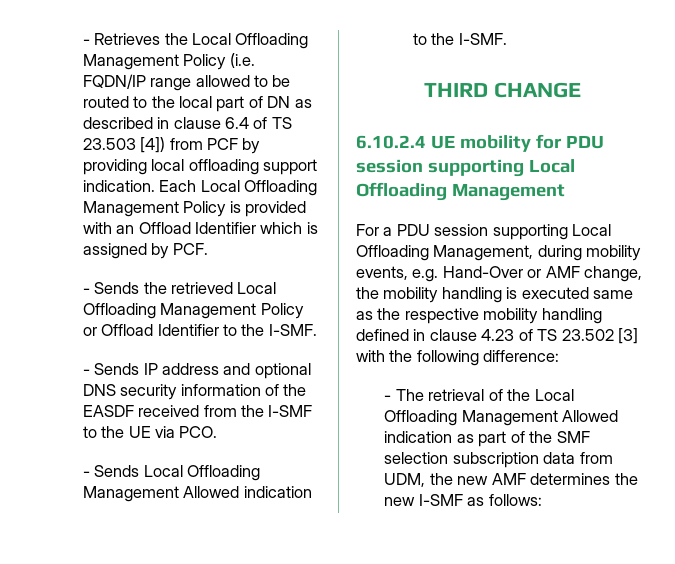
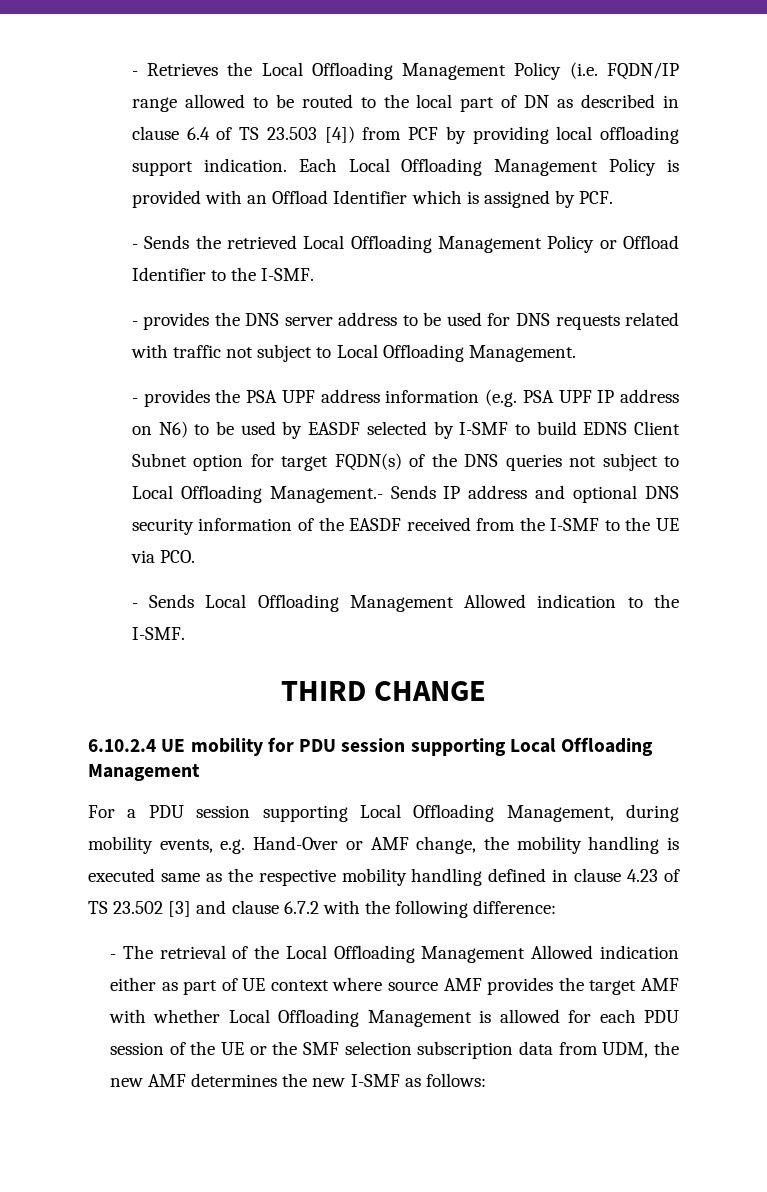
- - Sends IP address and optional DNS security information of the EASDF received from the I-SMF to the UE via PCO.
+ - provides the DNS server address to be used for DNS requests related with traffic not subject to Local Offloading Management.
+ - provides the PSA UPF address information (e.g. PSA UPF IP address on N6) to be used by EASDF selected by I-SMF to build EDNS Client Subnet option for target FQDN(s) of the DNS queries not subject to Local Offloading Management.- Sends IP address and optional DNS security information of the EASDF received from the I-SMF to the UE via PCO.
- For a PDU session supporting Local Offloading Management, during mobility events, e.g. Hand-Over or AMF change, the mobility handling is executed same as the respective mobility handling defined in clause 4.23 of TS 23.502 [3] with the following difference:
+ For a PDU session supporting Local Offloading Management, during mobility events, e.g. Hand-Over or AMF change, the mobility handling is executed same as the respective mobility handling defined in clause 4.23 of TS 23.502 [3] and clause 6.7.2 with the following difference:
- - The retrieval of the Local Offloading Management Allowed indication as part of the SMF selection subscription data from UDM, the new AMF determines the new I-SMF as follows:
+ - The retrieval of the Local Offloading Management Allowed indication either as part of UE context where source AMF provides the target AMF with whether Local Offloading Management is allowed for each PDU session of the UE or the SMF selection subscription data from UDM, the new AMF determines the new I-SMF as follows:

